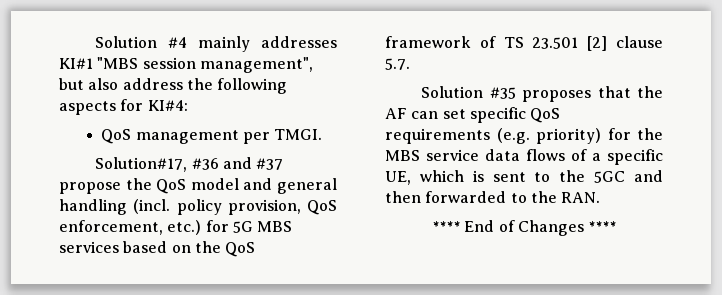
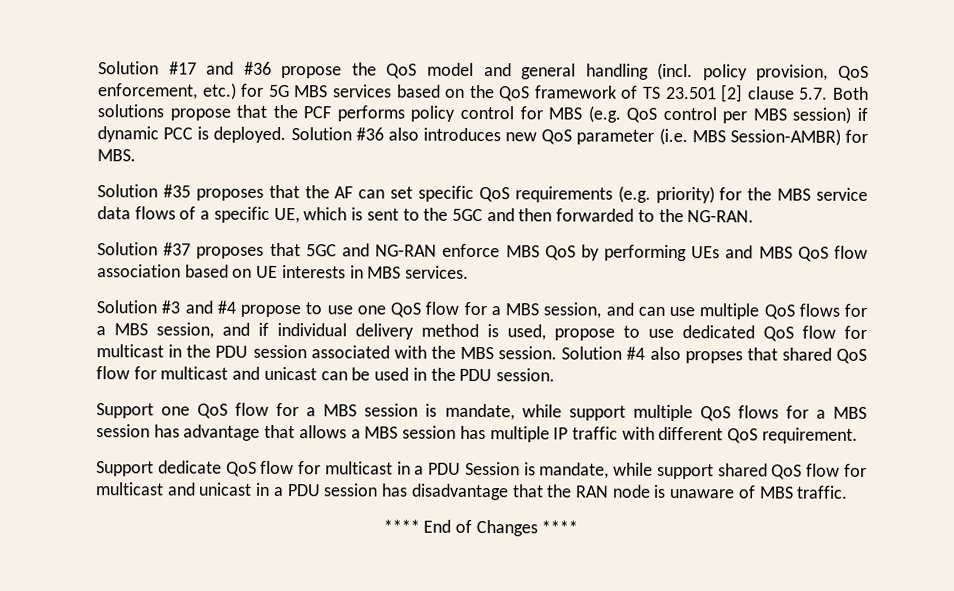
- Solution #4 mainly addresses KI#1 "MBS session management", but also address the following aspects for KI#4:
- QoS management per TMGI.
- Solution#17, #36 and #37 propose the QoS model and general handling (incl. policy provision, QoS enforcement, etc.) for 5G MBS services based on the QoS framework of TS 23.501 [2] clause 5.7.
+ Solution #17 and #36 propose the QoS model and general handling (incl. policy provision, QoS enforcement, etc.) for 5G MBS services based on the QoS framework of TS 23.501 [2] clause 5.7. Both solutions propose that the PCF performs policy control for MBS (e.g. QoS control per MBS session) if dynamic PCC is deployed. Solution #36 also introduces new QoS parameter (i.e. MBS Session-AMBR) for MBS.
- Solution #35 proposes that the AF can set specific QoS requirements (e.g. priority) for the MBS service data flows of a specific UE, which is sent to the 5GC and then forwarded to the RAN.
+ Solution #35 proposes that the AF can set specific QoS requirements (e.g. priority) for the MBS service data flows of a specific UE, which is sent to the 5GC and then forwarded to the NG-RAN.
+ Solution #37 proposes that 5GC and NG-RAN enforce MBS QoS by performing UEs and MBS QoS flow association based on UE interests in MBS services.
+ Solution #3 and #4 propose to use one QoS flow for a MBS session, and can use multiple QoS flows for a MBS session, and if individual delivery method is used, propose to use dedicated QoS flow for multicast in the PDU session associated with the MBS session. Solution #4 also propses that shared QoS flow for multicast and unicast can be used in the PDU session.
+ Support one QoS flow for a MBS session is mandate, while support multiple QoS flows for a MBS session has advantage that allows a MBS session has multiple IP traffic with different QoS requirement.
+ Support dedicate QoS flow for multicast in a PDU Session is mandate, while support shared QoS flow for multicast and unicast in a PDU session has disadvantage that the RAN node is unaware of MBS traffic.

